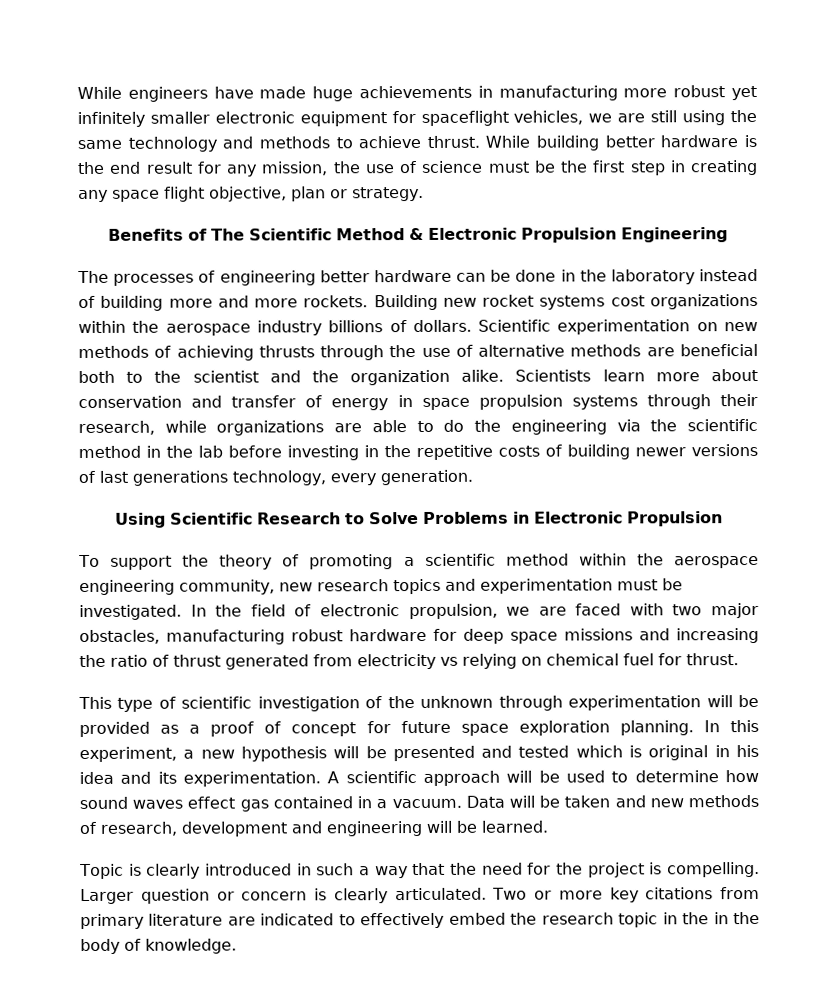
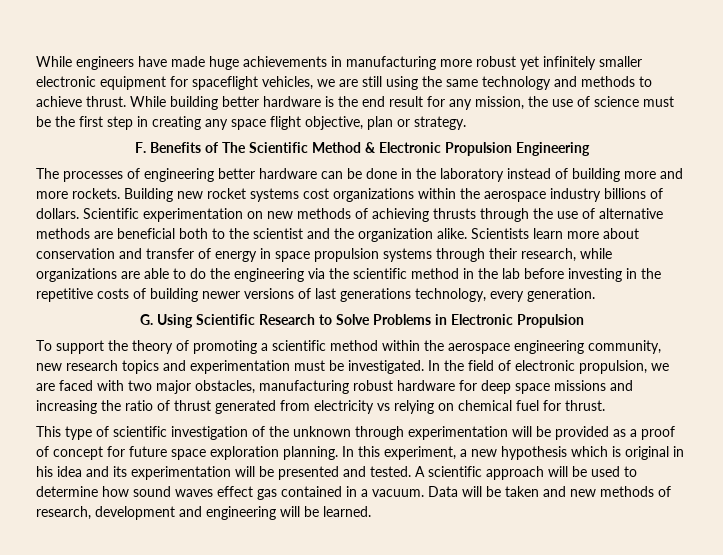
- Benefits of The Scientific Method & Electronic Propulsion Engineering
+ F. Benefits of The Scientific Method & Electronic Propulsion Engineering
- Using Scientific Research to Solve Problems in Electronic Propulsion
+ G. Using Scientific Research to Solve Problems in Electronic Propulsion
- In this experiment, a new hypothesis will be presented and tested which is original in his idea and its experimentation.
+ In this experiment, a new hypothesis which is original in his idea and its experimentation will be presented and tested.
- Topic is clearly introduced in such a way that the need for the project is compelling. Larger question or concern is clearly articulated. Two or more key citations from primary literature are indicated to effectively embed the research topic in the in the body of knowledge.

